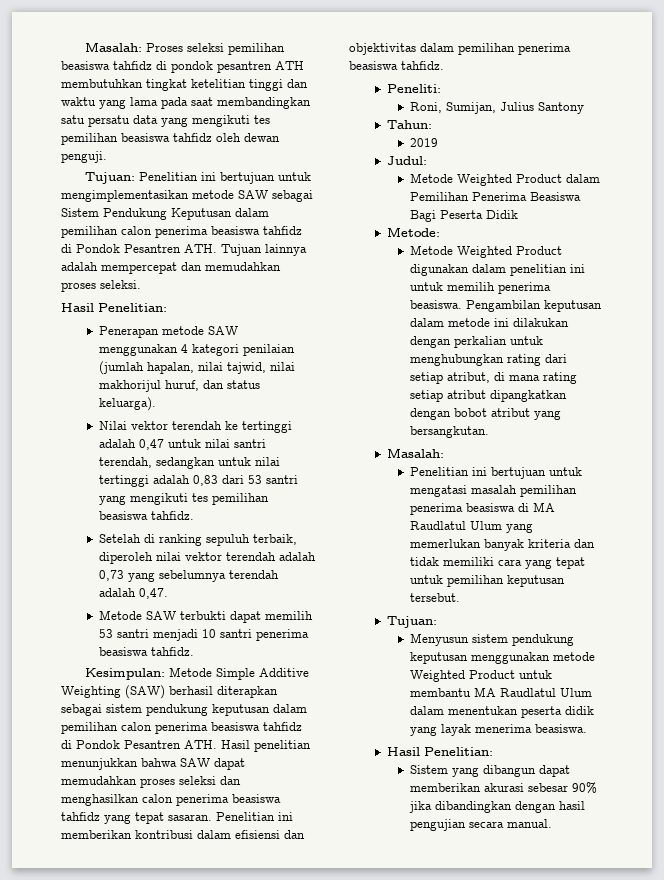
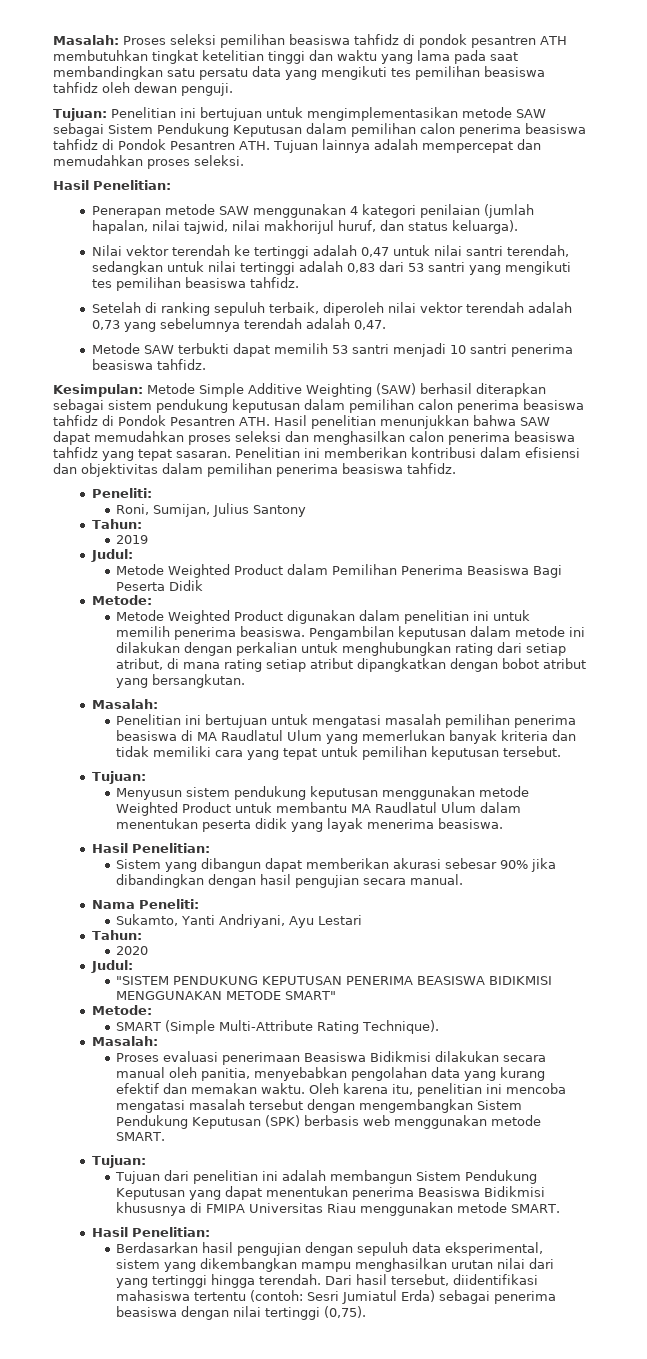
+ Nama Peneliti:
+ Sukamto, Yanti Andriyani, Ayu Lestari
+ Tahun:
+ 2020
+ Judul:
+ "SISTEM PENDUKUNG KEPUTUSAN PENERIMA BEASISWA BIDIKMISI MENGGUNAKAN METODE SMART"
+ Metode:
+ SMART (Simple Multi-Attribute Rating Technique).
+ Masalah:
+ Proses evaluasi penerimaan Beasiswa Bidikmisi dilakukan secara manual oleh panitia, menyebabkan pengolahan data yang kurang efektif dan memakan waktu. Oleh karena itu, penelitian ini mencoba mengatasi masalah tersebut dengan mengembangkan Sistem Pendukung Keputusan (SPK) berbasis web menggunakan metode SMART.
+ Tujuan:
+ Tujuan dari penelitian ini adalah membangun Sistem Pendukung Keputusan yang dapat menentukan penerima Beasiswa Bidikmisi khususnya di FMIPA Universitas Riau menggunakan metode SMART.
+ Hasil Penelitian:
+ Berdasarkan hasil pengujian dengan sepuluh data eksperimental, sistem yang dikembangkan mampu menghasilkan urutan nilai dari yang tertinggi hingga terendah. Dari hasil tersebut, diidentifikasi mahasiswa tertentu (contoh: Sesri Jumiatul Erda) sebagai penerima beasiswa dengan nilai tertinggi (0,75).

